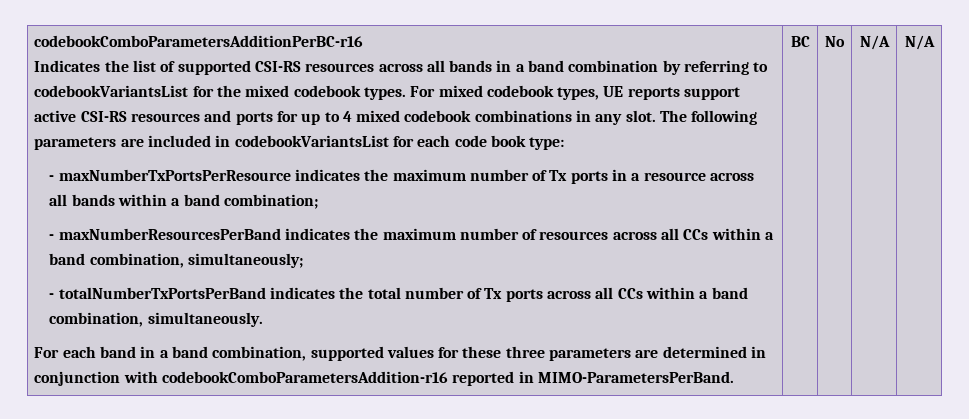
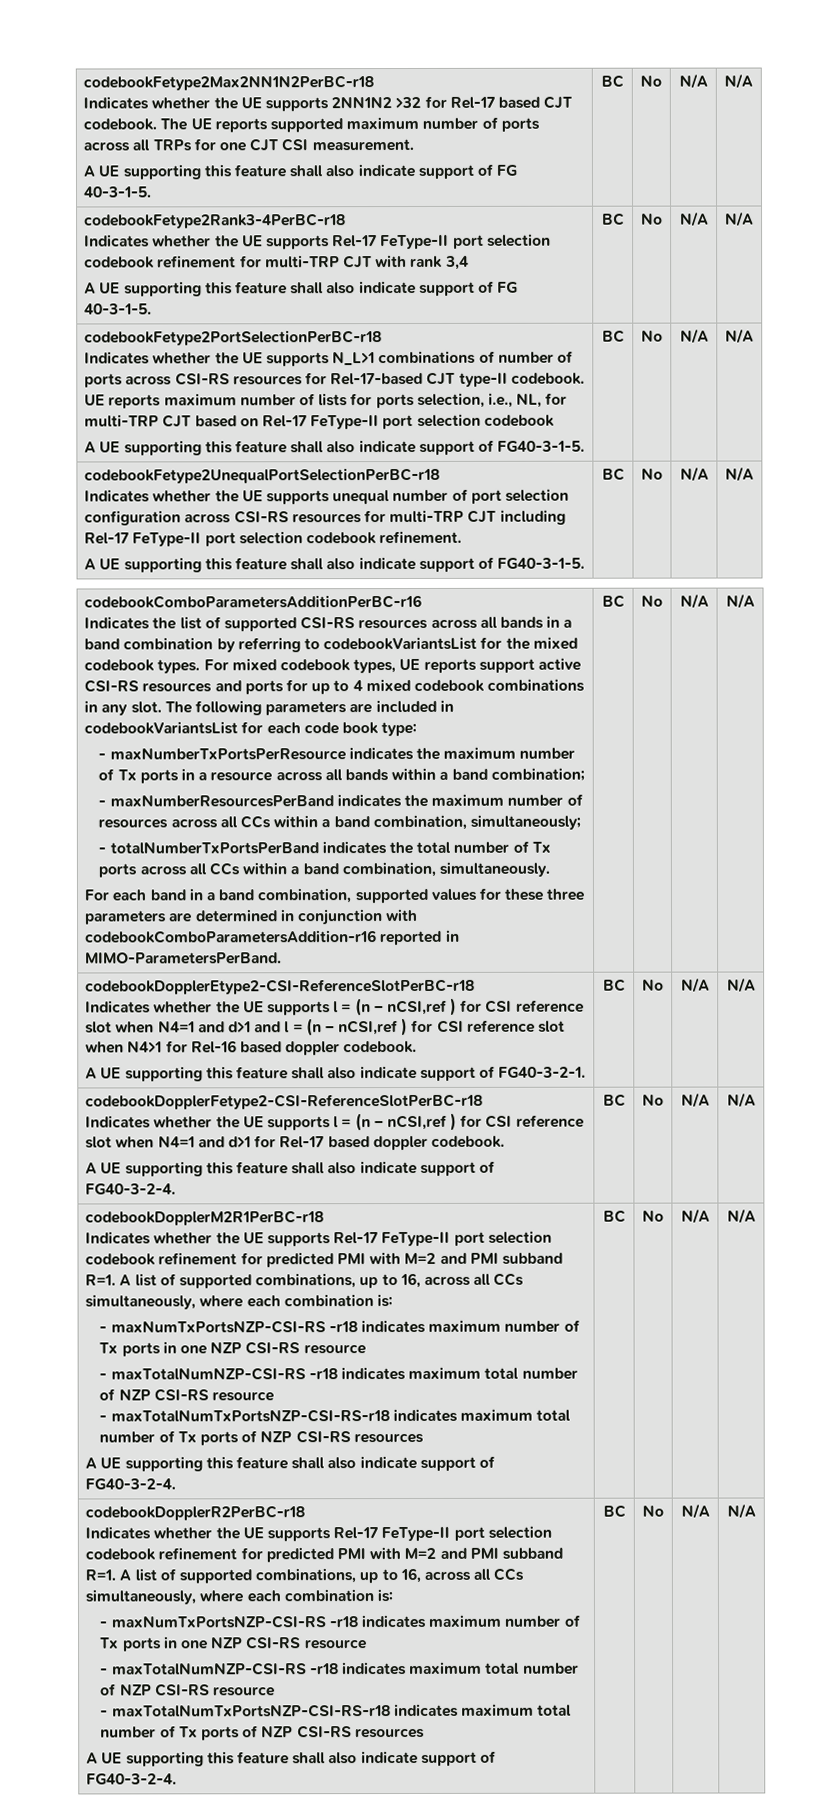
+ codebookFetype2Max2NN1N2PerBC-r18
+ Indicates whether the UE supports 2NN1N2 >32 for Rel-17 based CJT codebook. The UE reports supported maximum number of ports across all TRPs for one CJT CSI measurement.
+ A UE supporting this feature shall also indicate support of FG 40-3-1-5. | BC | No | N/A | N/A
+ codebookFetype2Rank3-4PerBC-r18
+ Indicates whether the UE supports Rel-17 FeType-II port selection codebook refinement for multi-TRP CJT with rank 3,4
+ A UE supporting this feature shall also indicate support of FG 40-3-1-5. | BC | No | N/A | N/A
+ codebookFetype2PortSelectionPerBC-r18
+ Indicates whether the UE supports N_L>1 combinations of number of ports across CSI-RS resources for Rel-17-based CJT type-II codebook. UE reports maximum number of lists for ports selection, i.e., NL, for multi-TRP CJT based on Rel-17 FeType-II port selection codebook
+ A UE supporting this feature shall also indicate support of FG40-3-1-5. | BC | No | N/A | N/A
+ codebookFetype2UnequalPortSelectionPerBC-r18
+ Indicates whether the UE supports unequal number of port selection configuration across CSI-RS resources for multi-TRP CJT including Rel-17 FeType-II port selection codebook refinement.
+ A UE supporting this feature shall also indicate support of FG40-3-1-5. | BC | No | N/A | N/A
+ codebookDopplerEtype2-CSI-ReferenceSlotPerBC-r18
+ Indicates whether the UE supports l = (n – nCSI,ref ) for CSI reference slot when N4=1 and d>1 and l = (n – nCSI,ref ) for CSI reference slot when N4>1 for Rel-16 based doppler codebook.
+ A UE supporting this feature shall also indicate support of FG40-3-2-1. | BC | No | N/A | N/A
+ codebookDopplerFetype2-CSI-ReferenceSlotPerBC-r18
+ Indicates whether the UE supports l = (n – nCSI,ref ) for CSI reference slot when N4=1 and d>1 for Rel-17 based doppler codebook.
+ A UE supporting this feature shall also indicate support of FG40-3-2-4. | BC | No | N/A | N/A
+ codebookDopplerM2R1PerBC-r18
+ Indicates whether the UE supports Rel-17 FeType-II port selection codebook refinement for predicted PMI with M=2 and PMI subband R=1. A list of supported combinations, up to 16, across all CCs simultaneously, where each combination is:
+ - maxNumTxPortsNZP-CSI-RS -r18 indicates maximum number of Tx ports in one NZP CSI-RS resource
+ - maxTotalNumNZP-CSI-RS -r18 indicates maximum total number of NZP CSI-RS resource
+ - maxTotalNumTxPortsNZP-CSI-RS-r18 indicates maximum total number of Tx ports of NZP CSI-RS resources
+ A UE supporting this feature shall also indicate support of FG40-3-2-4. | BC | No | N/A | N/A
+ codebookDopplerR2PerBC-r18
+ Indicates whether the UE supports Rel-17 FeType-II port selection codebook refinement for predicted PMI with M=2 and PMI subband R=1. A list of supported combinations, up to 16, across all CCs simultaneously, where each combination is:
+ - maxNumTxPortsNZP-CSI-RS -r18 indicates maximum number of Tx ports in one NZP CSI-RS resource
+ - maxTotalNumNZP-CSI-RS -r18 indicates maximum total number of NZP CSI-RS resource
+ - maxTotalNumTxPortsNZP-CSI-RS-r18 indicates maximum total number of Tx ports of NZP CSI-RS resources
+ A UE supporting this feature shall also indicate support of FG40-3-2-4. | BC | No | N/A | N/A

